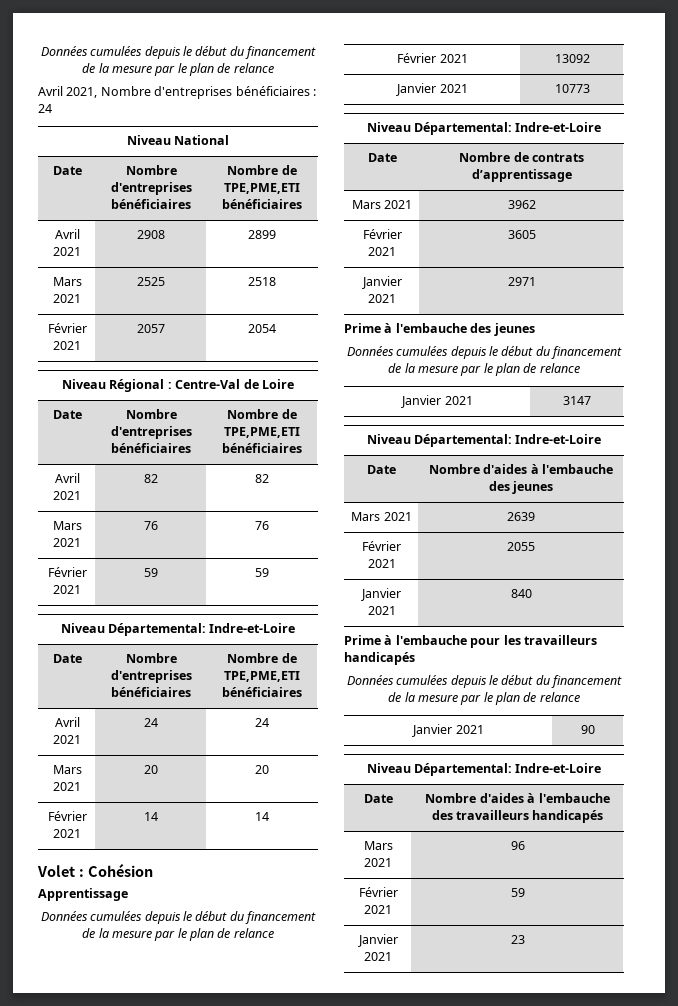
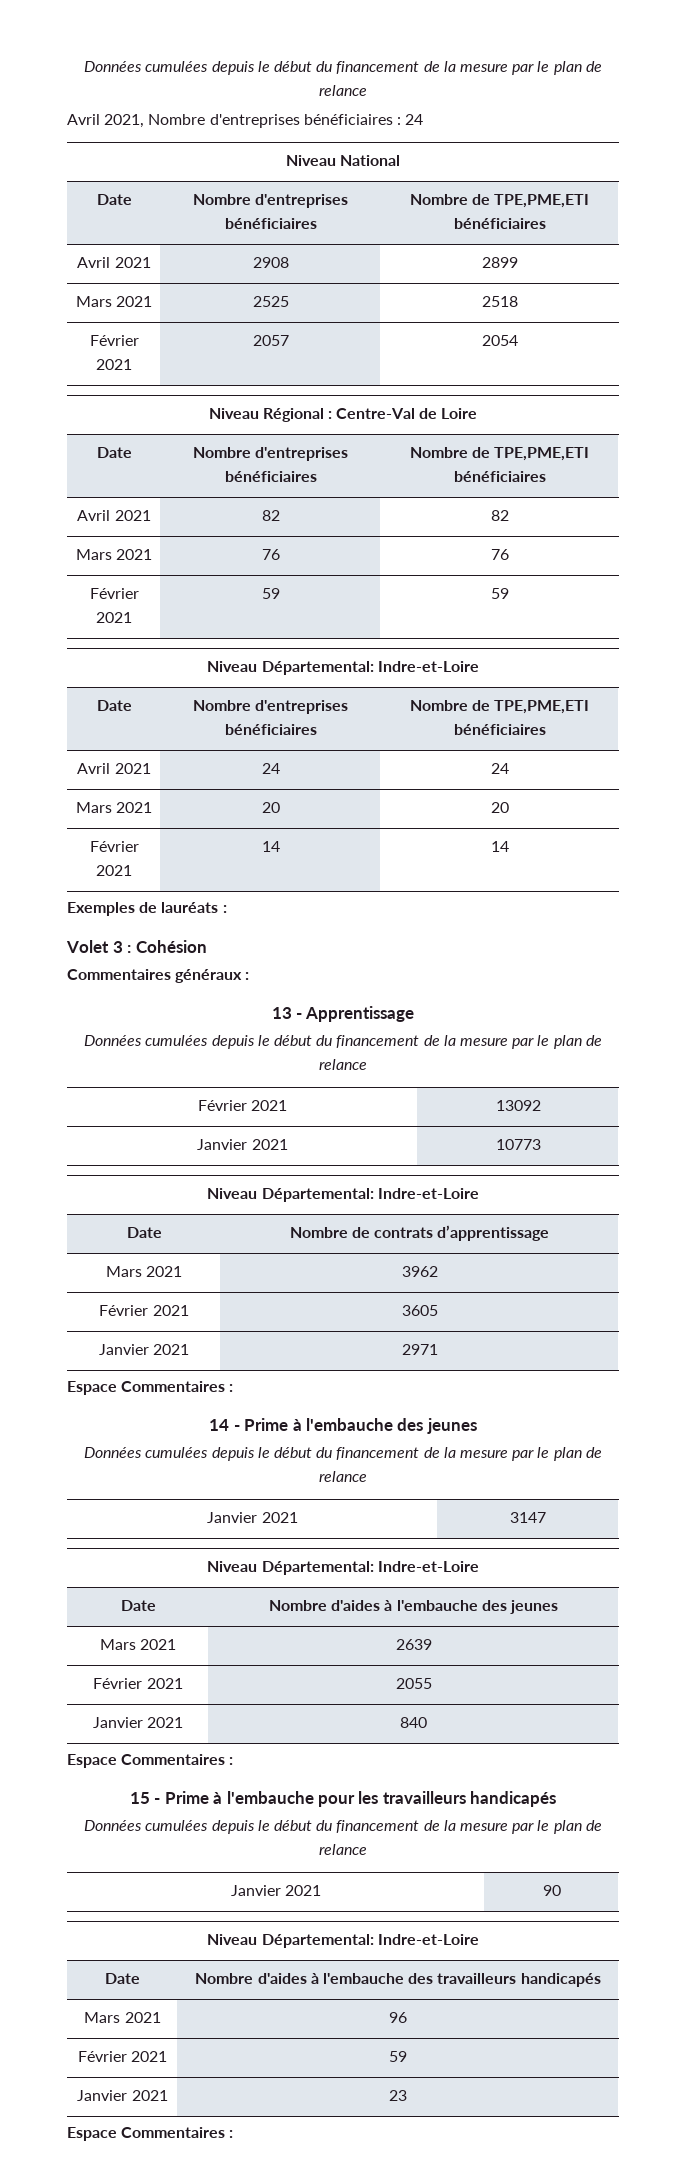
+ Exemples de lauréats :
- Volet : Cohésion
+ Volet 3 : Cohésion
- Apprentissage
+ Commentaires généraux :
+ 13 - Apprentissage
  Janvier 2021 | 2971
- Prime à l'embauche des jeunes
+ Espace Commentaires :
+ 14 - Prime à l'embauche des jeunes
  Janvier 2021 | 840
- Prime à l'embauche pour les travailleurs handicapés
+ Espace Commentaires :
+ 15 - Prime à l'embauche pour les travailleurs handicapés
  Janvier 2021 | 23
+ Espace Commentaires :

